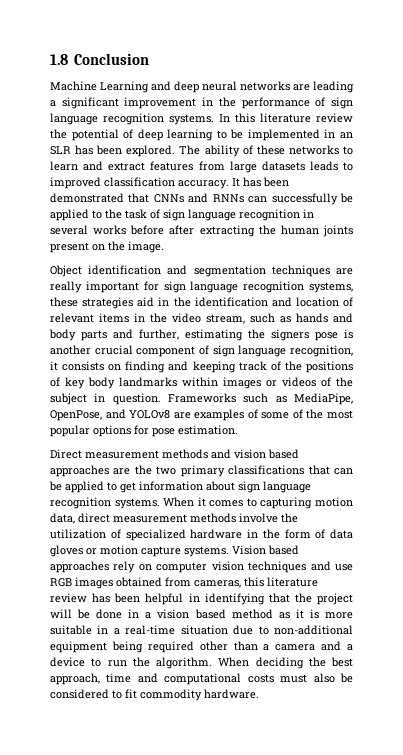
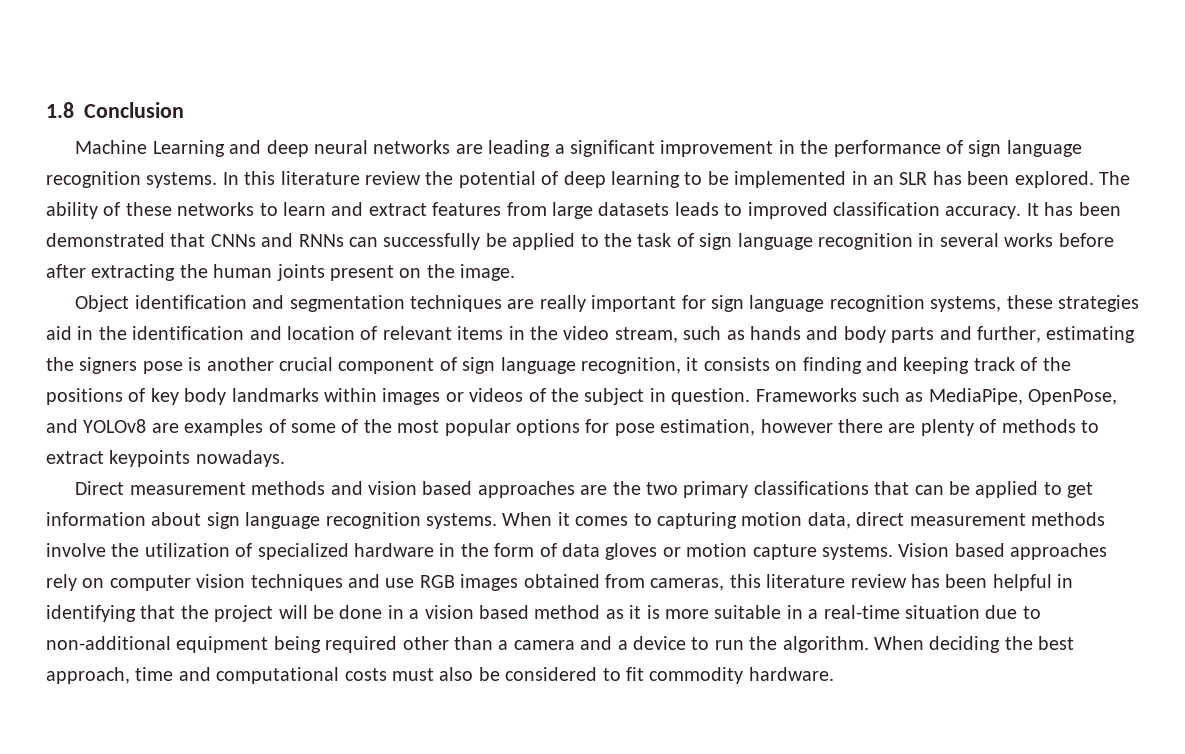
- Frameworks such as MediaPipe, OpenPose, and YOLOv8 are examples of some of the most popular options for pose estimation.
+ Frameworks such as MediaPipe, OpenPose, and YOLOv8 are examples of some of the most popular options for pose estimation, however there are plenty of methods to extract keypoints nowadays.

